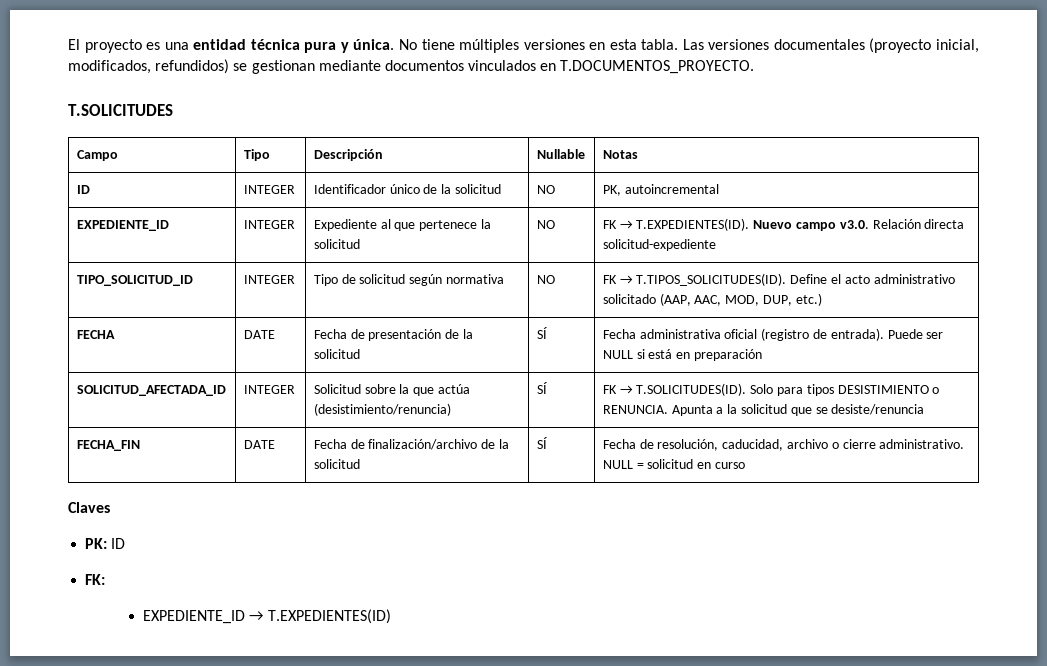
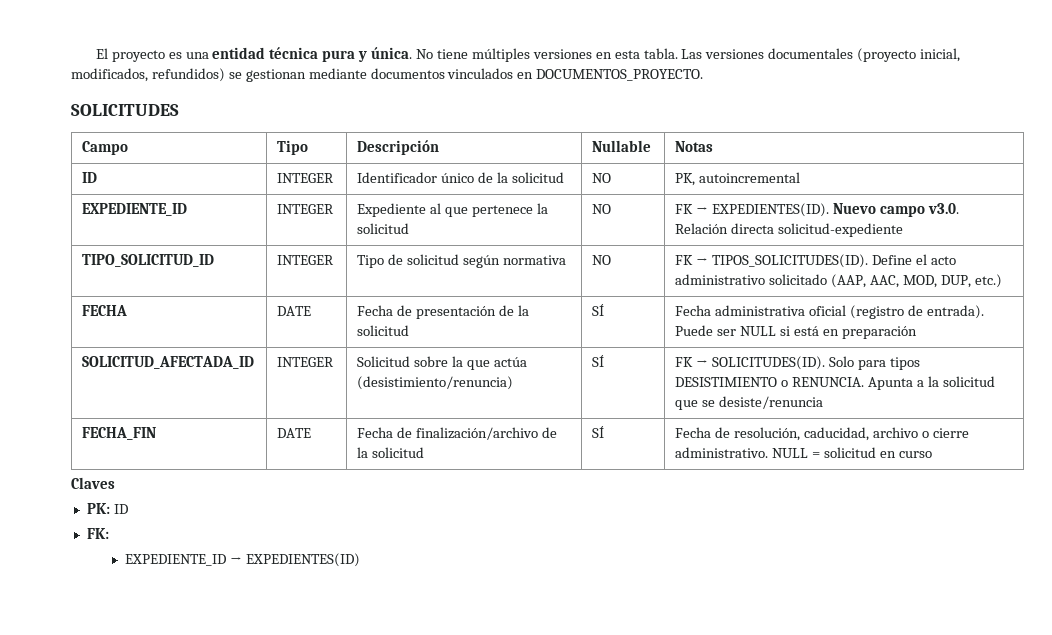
- Las versiones documentales (proyecto inicial, modificados, refundidos) se gestionan mediante documentos vinculados en T.DOCUMENTOS_PROYECTO.
- T.SOLICITUDES
+ Las versiones documentales (proyecto inicial, modificados, refundidos) se gestionan mediante documentos vinculados en DOCUMENTOS_PROYECTO.
+ SOLICITUDES
- EXPEDIENTE_ID | INTEGER | Expediente al que pertenece la solicitud | NO | FK → T.EXPEDIENTES(ID). Nuevo campo v3.0. Relación directa solicitud-expediente
+ EXPEDIENTE_ID | INTEGER | Expediente al que pertenece la solicitud | NO | FK → EXPEDIENTES(ID). Nuevo campo v3.0. Relación directa solicitud-expediente
- TIPO_SOLICITUD_ID | INTEGER | Tipo de solicitud según normativa | NO | FK → T.TIPOS_SOLICITUDES(ID). Define el acto administrativo solicitado (AAP, AAC, MOD, DUP, etc.)
+ TIPO_SOLICITUD_ID | INTEGER | Tipo de solicitud según normativa | NO | FK → TIPOS_SOLICITUDES(ID). Define el acto administrativo solicitado (AAP, AAC, MOD, DUP, etc.)
- SOLICITUD_AFECTADA_ID | INTEGER | Solicitud sobre la que actúa (desistimiento/renuncia) | SÍ | FK → T.SOLICITUDES(ID). Solo para tipos DESISTIMIENTO o RENUNCIA. Apunta a la solicitud que se desiste/renuncia
+ SOLICITUD_AFECTADA_ID | INTEGER | Solicitud sobre la que actúa (desistimiento/renuncia) | SÍ | FK → SOLICITUDES(ID). Solo para tipos DESISTIMIENTO o RENUNCIA. Apunta a la solicitud que se desiste/renuncia
- EXPEDIENTE_ID → T.EXPEDIENTES(ID)
+ EXPEDIENTE_ID → EXPEDIENTES(ID)

